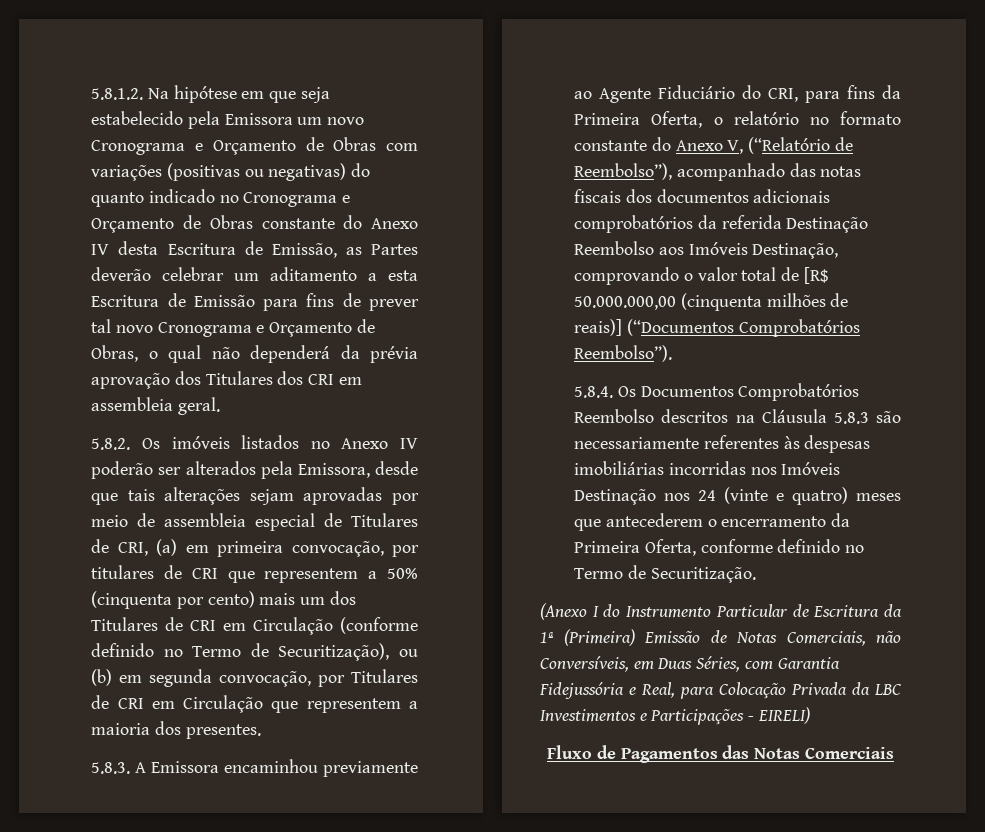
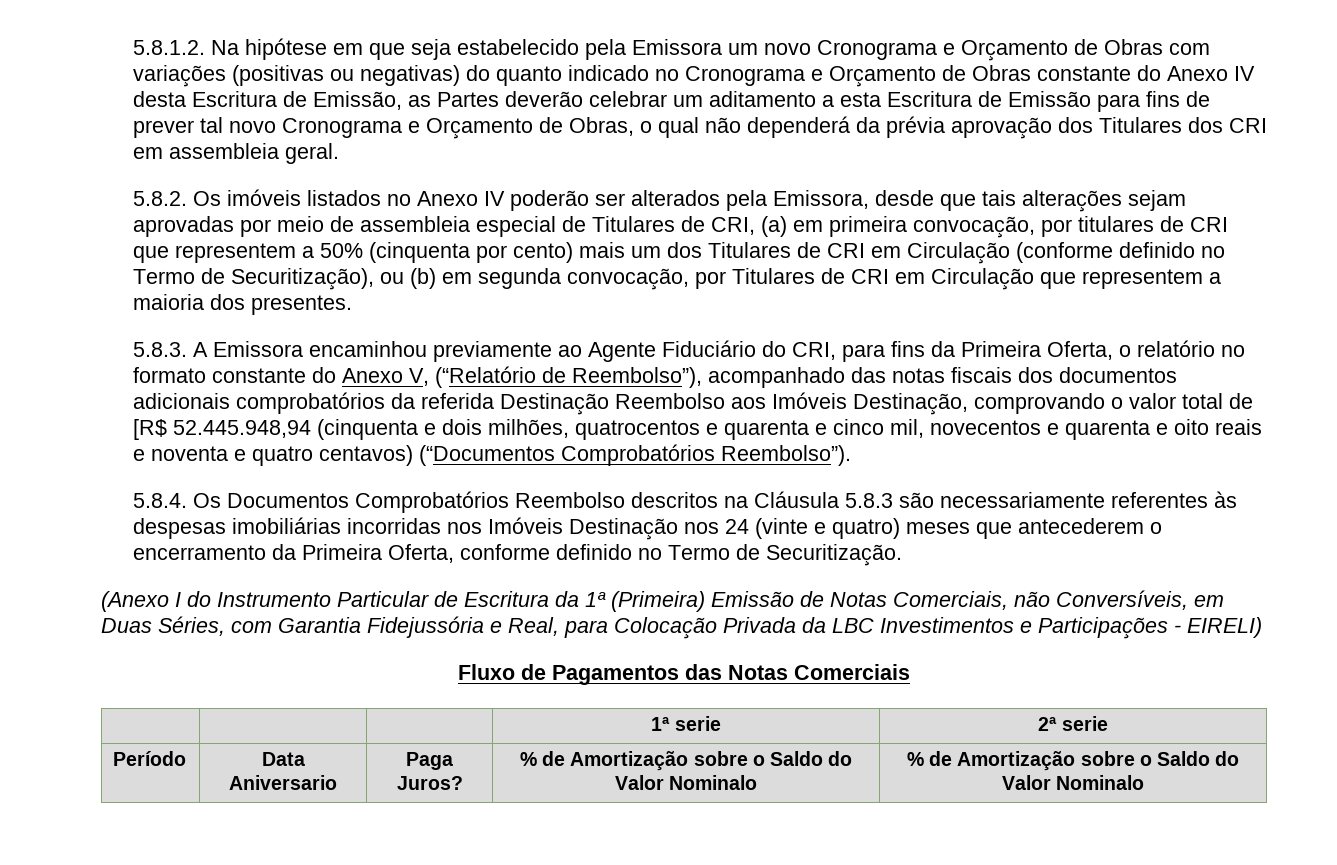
- 5.8.3. A Emissora encaminhou previamente ao Agente Fiduciário do CRI, para fins da Primeira Oferta, o relatório no formato constante do Anexo V, (“Relatório de Reembolso”), acompanhado das notas fiscais dos documentos adicionais comprobatórios da referida Destinação Reembolso aos Imóveis Destinação, comprovando o valor total de [R$ 50.000.000,00 (cinquenta milhões de reais)] (“Documentos Comprobatórios Reembolso”).
+ 5.8.3. A Emissora encaminhou previamente ao Agente Fiduciário do CRI, para fins da Primeira Oferta, o relatório no formato constante do Anexo V, (“Relatório de Reembolso”), acompanhado das notas fiscais dos documentos adicionais comprobatórios da referida Destinação Reembolso aos Imóveis Destinação, comprovando o valor total de [R$ 52.445.948,94 (cinquenta e dois milhões, quatrocentos e quarenta e cinco mil, novecentos e quarenta e oito reais e noventa e quatro centavos) (“Documentos Comprobatórios Reembolso”).
+ | | | 1ª serie | 2ª serie
+ Período | Data Aniversario | Paga Juros? | % de Amortização sobre o Saldo do Valor Nominalo | % de Amortização sobre o Saldo do Valor Nominalo

